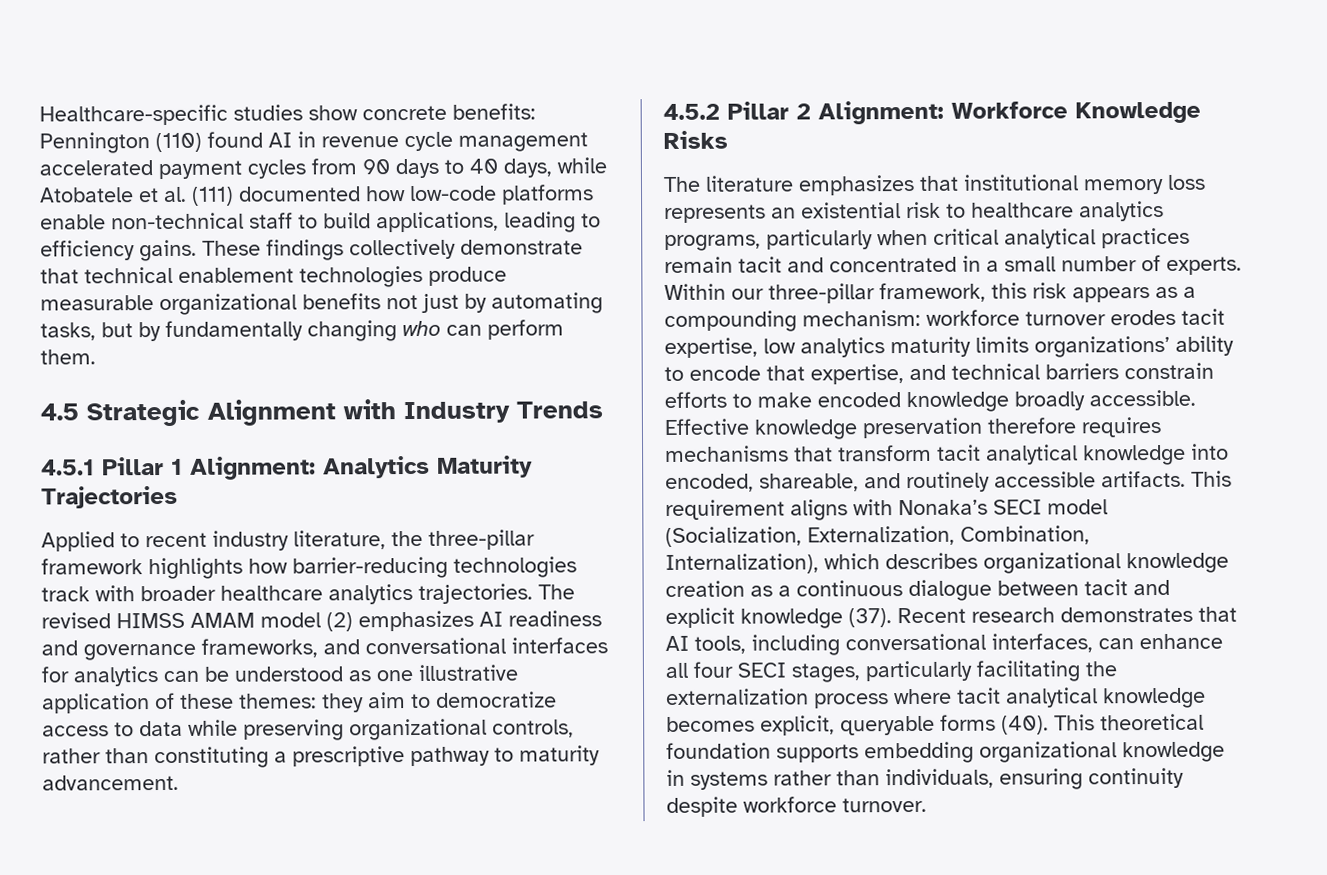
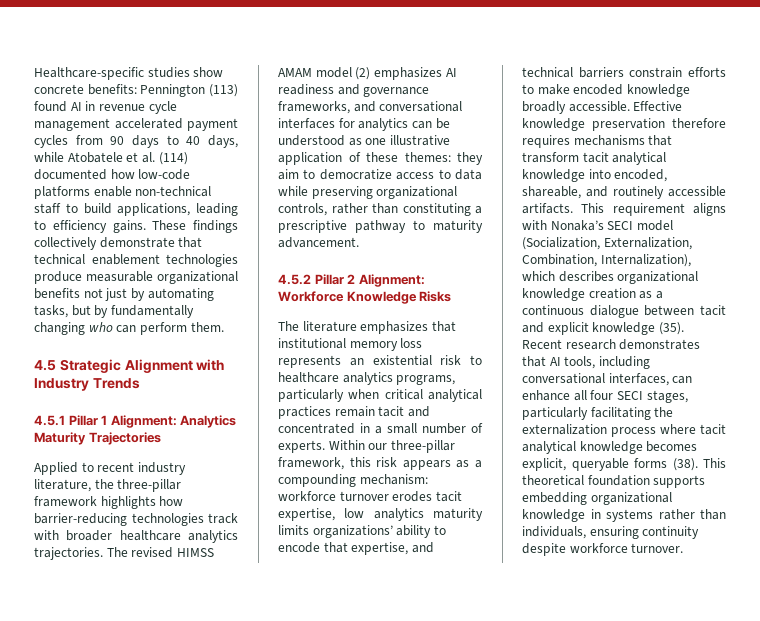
- Healthcare-specific studies show concrete benefits: Pennington (110) found AI in revenue cycle management accelerated payment cycles from 90 days to 40 days, while Atobatele et al. (111) documented how low-code platforms enable non-technical staff to build applications, leading to efficiency gains.
+ Healthcare-specific studies show concrete benefits: Pennington (113) found AI in revenue cycle management accelerated payment cycles from 90 days to 40 days, while Atobatele et al. (114) documented how low-code platforms enable non-technical staff to build applications, leading to efficiency gains.
- This requirement aligns with Nonaka’s SECI model (Socialization, Externalization, Combination, Internalization), which describes organizational knowledge creation as a continuous dialogue between tacit and explicit knowledge (37).
+ This requirement aligns with Nonaka’s SECI model (Socialization, Externalization, Combination, Internalization), which describes organizational knowledge creation as a continuous dialogue between tacit and explicit knowledge (35).
- Recent research demonstrates that AI tools, including conversational interfaces, can enhance all four SECI stages, particularly facilitating the externalization process where tacit analytical knowledge becomes explicit, queryable forms (40).
+ Recent research demonstrates that AI tools, including conversational interfaces, can enhance all four SECI stages, particularly facilitating the externalization process where tacit analytical knowledge becomes explicit, queryable forms (38).

